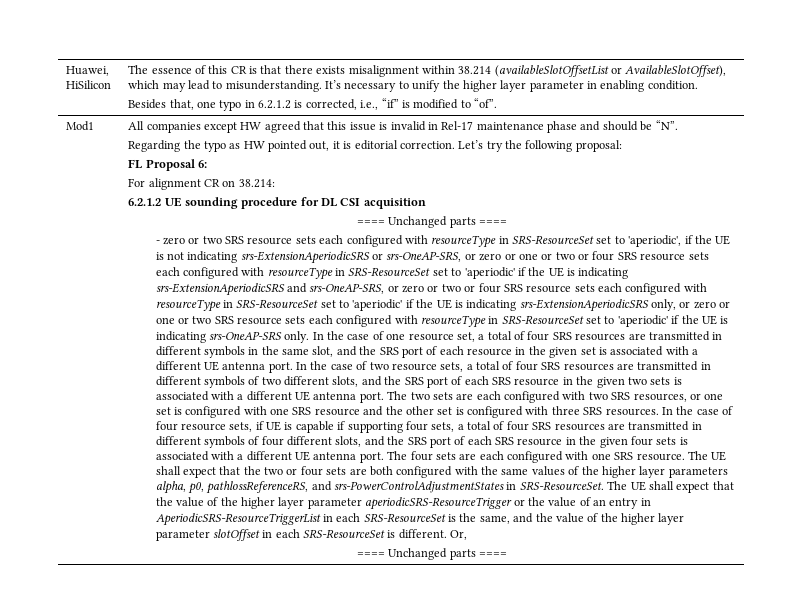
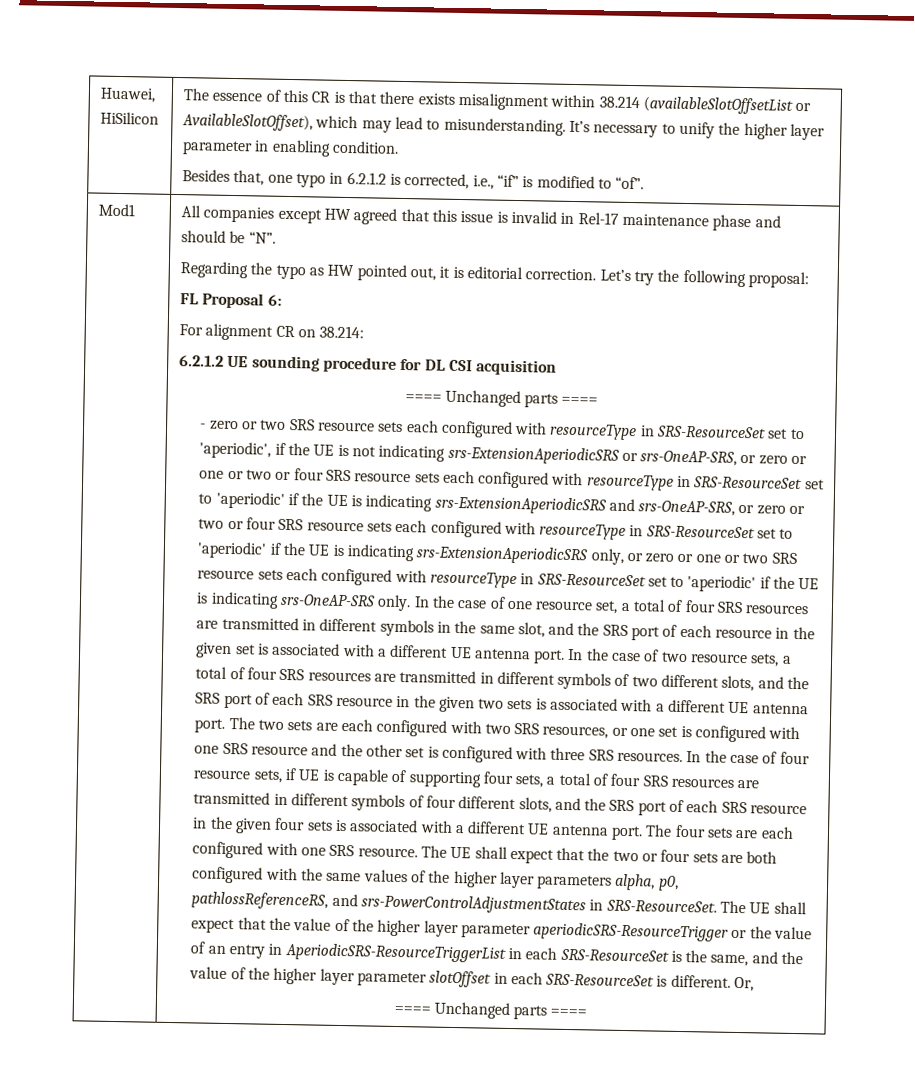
- In the case of four resource sets, if UE is capable if supporting four sets, a total of four SRS resources are transmitted in different symbols of four different slots, and the SRS port of each SRS resource in the given four sets is associated with a different UE antenna port.
+ In the case of four resource sets, if UE is capable of supporting four sets, a total of four SRS resources are transmitted in different symbols of four different slots, and the SRS port of each SRS resource in the given four sets is associated with a different UE antenna port.

